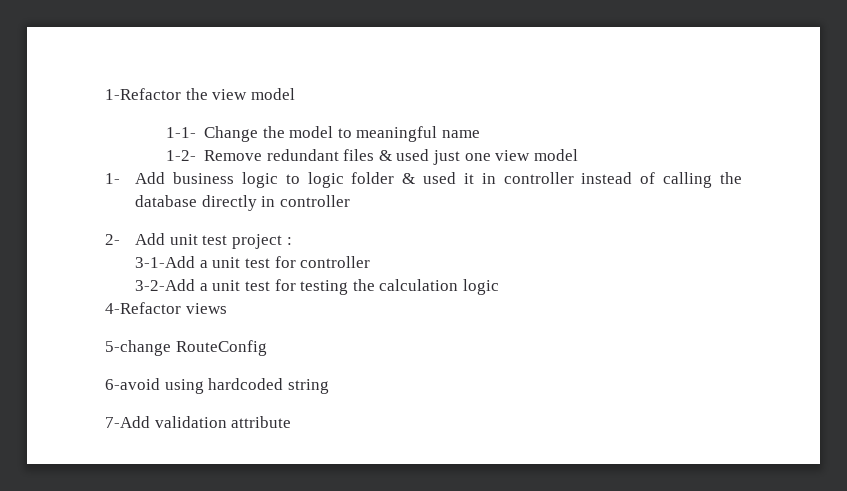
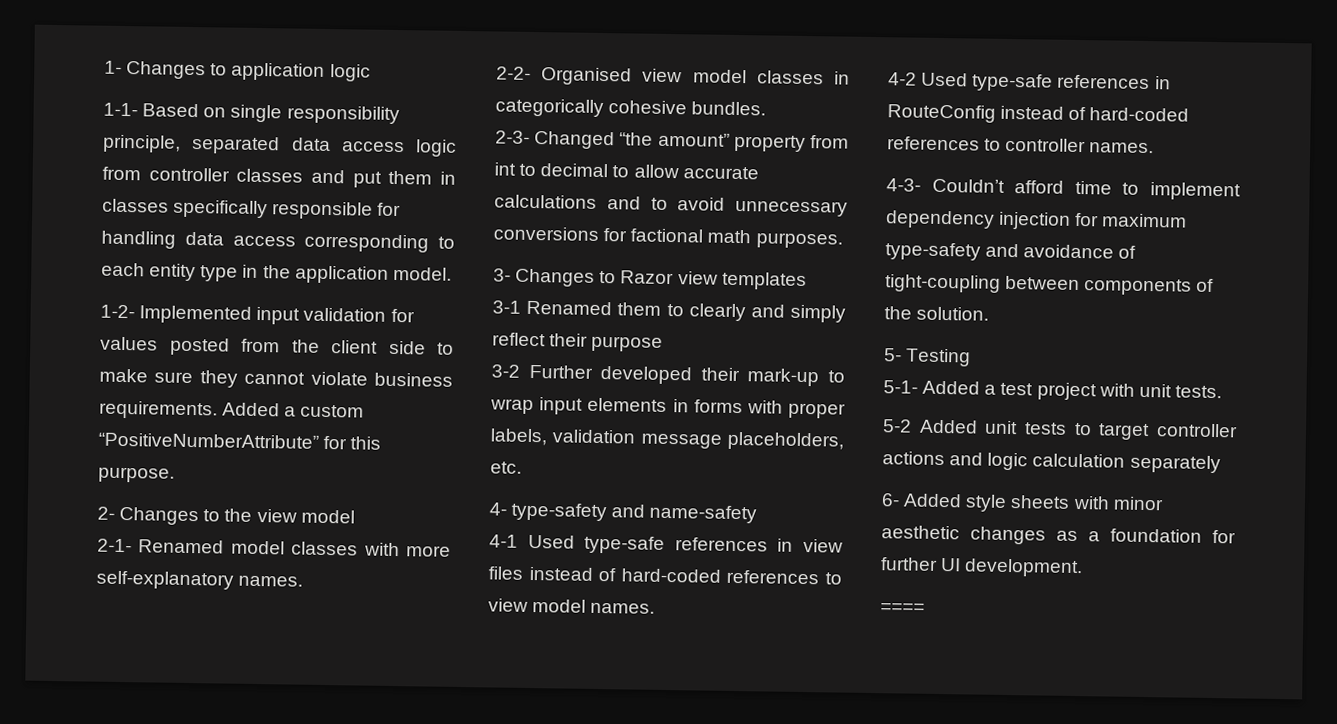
- 1-Refactor the view model
- 1-1- Change the model to meaningful name
- 1-2- Remove redundant files & used just one view model
- 1- Add business logic to logic folder & used it in controller instead of calling the database directly in controller
- 2- Add unit test project :
- 3-1-Add a unit test for controller
- 3-2-Add a unit test for testing the calculation logic
- 4-Refactor views
- 5-change RouteConfig
- 6-avoid using hardcoded string
- 7-Add validation attribute
+ 1- Changes to application logic
+ 1-1- Based on single responsibility principle, separated data access logic from controller classes and put them in classes specifically responsible for handling data access corresponding to each entity type in the application model.
+ 1-2- Implemented input validation for values posted from the client side to make sure they cannot violate business requirements. Added a custom “PositiveNumberAttribute” for this purpose.
+ 2- Changes to the view model
+ 2-1- Renamed model classes with more self-explanatory names.
+ 2-2- Organised view model classes in categorically cohesive bundles.
+ 2-3- Changed “the amount” property from int to decimal to allow accurate calculations and to avoid unnecessary conversions for factional math purposes.
+ 3- Changes to Razor view templates
+ 3-1 Renamed them to clearly and simply reflect their purpose
+ 3-2 Further developed their mark-up to wrap input elements in forms with proper labels, validation message placeholders, etc.
+ 4- type-safety and name-safety
+ 4-1 Used type-safe references in view files instead of hard-coded references to view model names.
+ 4-2 Used type-safe references in RouteConfig instead of hard-coded references to controller names.
+ 4-3- Couldn’t afford time to implement dependency injection for maximum type-safety and avoidance of tight-coupling between components of the solution.
+ 5- Testing
+ 5-1- Added a test project with unit tests.
+ 5-2 Added unit tests to target controller actions and logic calculation separately
+ 6- Added style sheets with minor aesthetic changes as a foundation for further UI development.
+ ====

